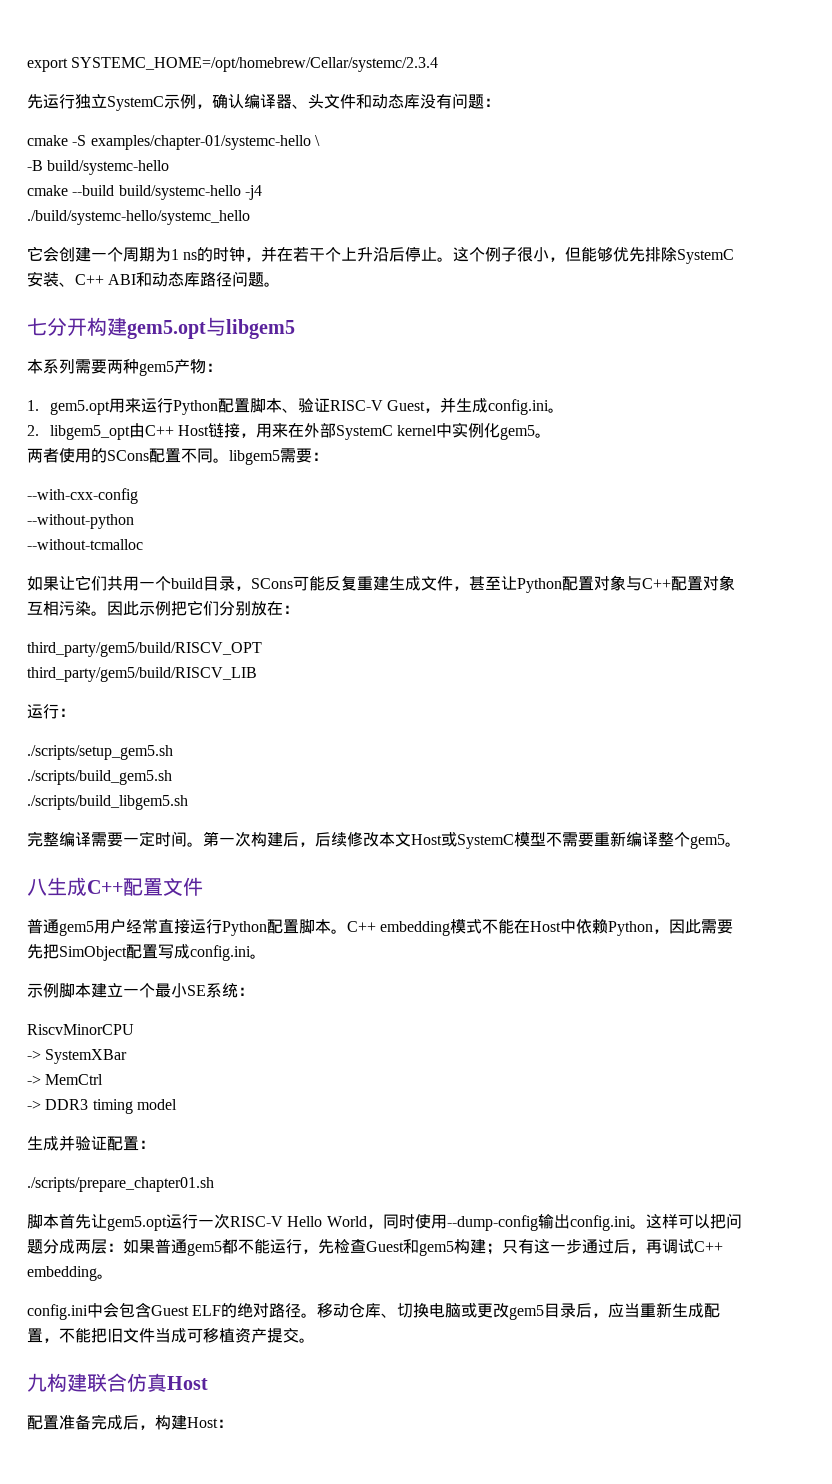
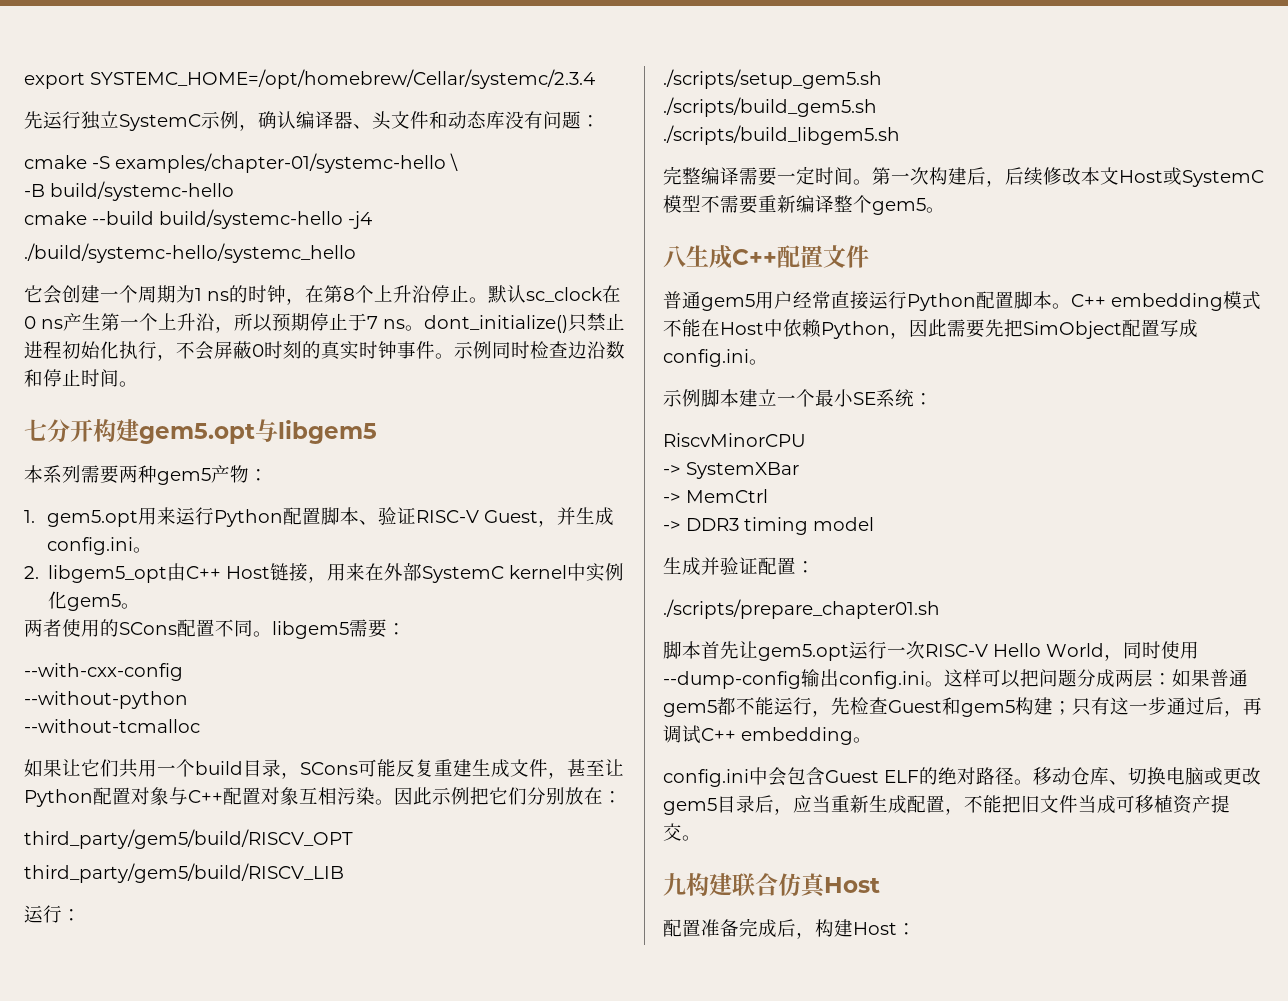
- 它会创建一个周期为1 ns的时钟，并在若干个上升沿后停止。这个例子很小，但能够优先排除SystemC安装、C++ ABI和动态库路径问题。
+ 它会创建一个周期为1 ns的时钟，在第8个上升沿停止。默认sc_clock在0 ns产生第一个上升沿，所以预期停止于7 ns。dont_initialize()只禁止进程初始化执行，不会屏蔽0时刻的真实时钟事件。示例同时检查边沿数和停止时间。

